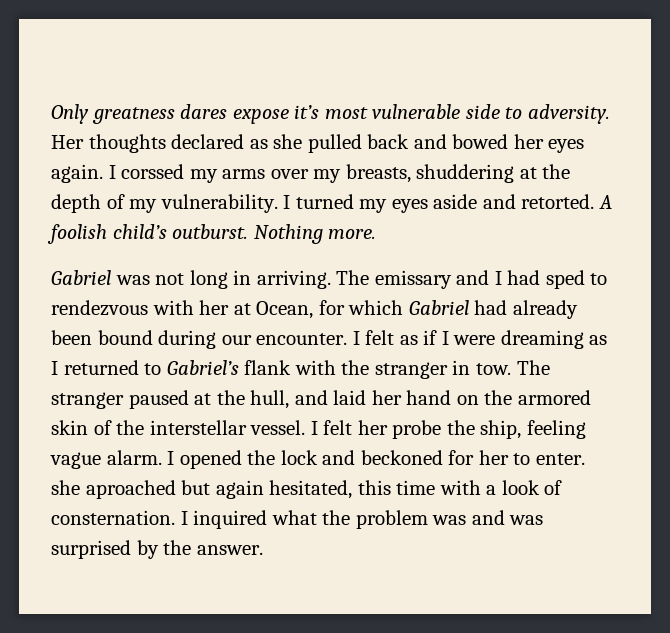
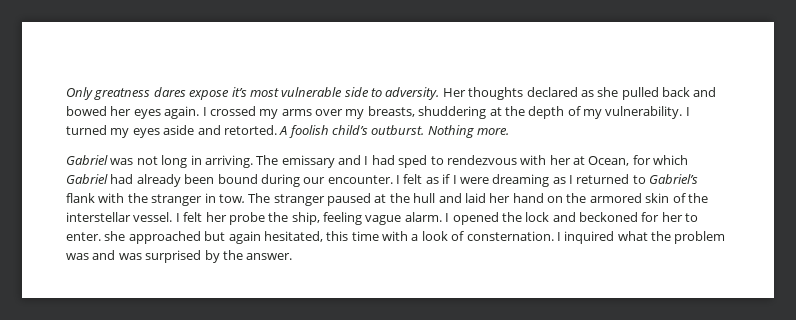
- I corssed my arms over my breasts, shuddering at the depth of my vulnerability.
+ I crossed my arms over my breasts, shuddering at the depth of my vulnerability.
- The stranger paused at the hull, and laid her hand on the armored skin of the interstellar vessel.
+ The stranger paused at the hull and laid her hand on the armored skin of the interstellar vessel.
- I opened the lock and beckoned for her to enter. she aproached but again hesitated, this time with a look of consternation.
+ I opened the lock and beckoned for her to enter. she approached but again hesitated, this time with a look of consternation.

